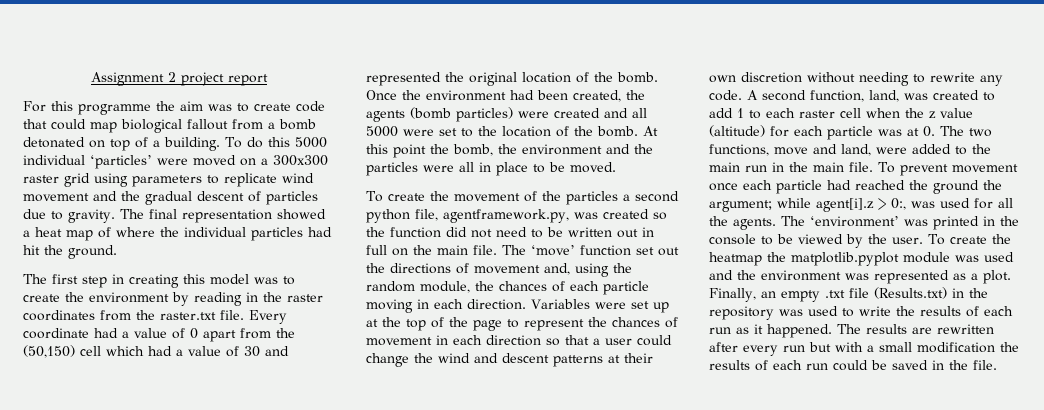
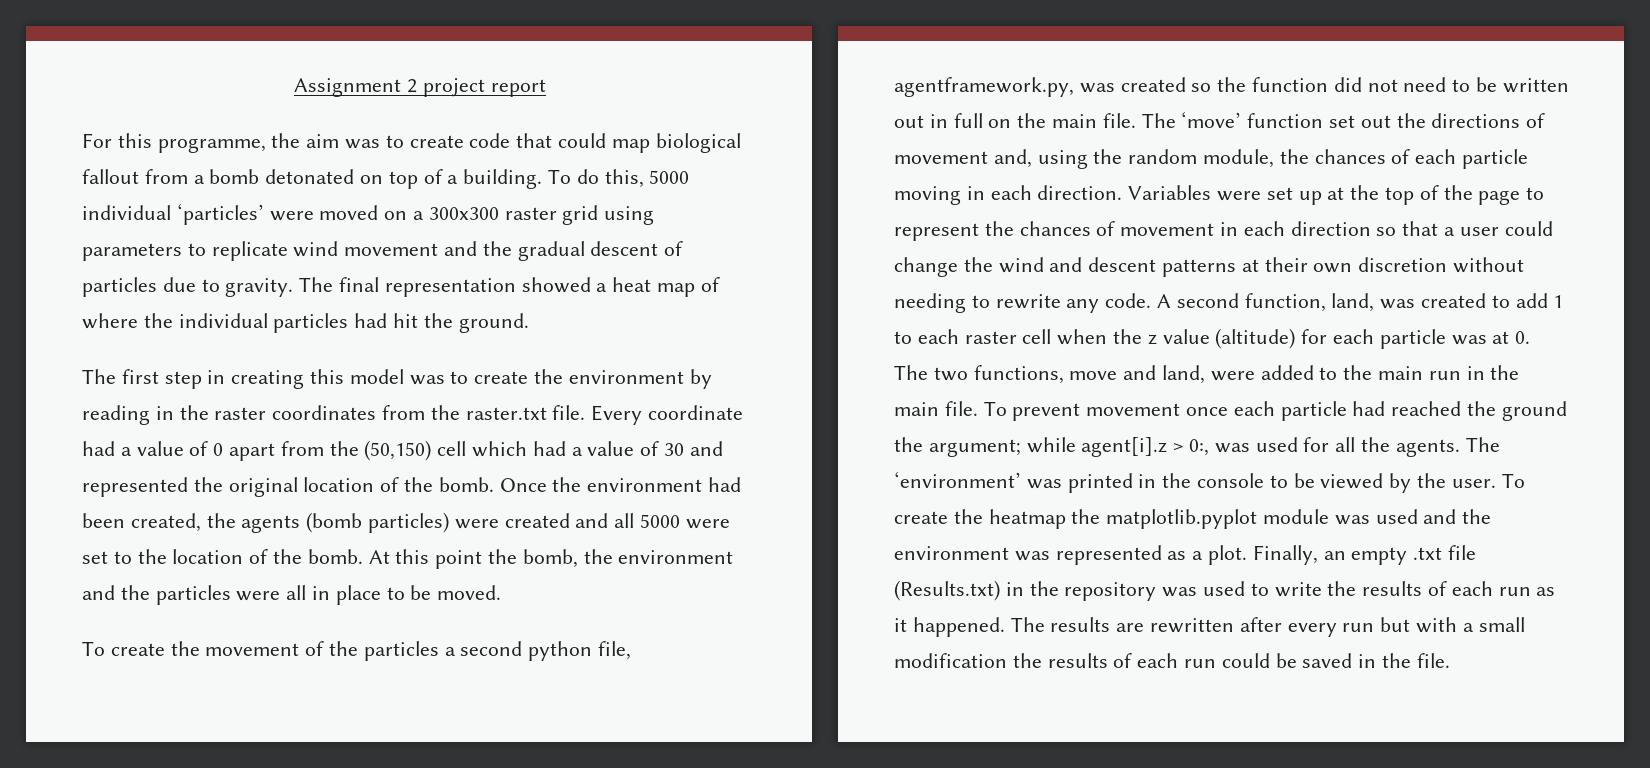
- For this programme the aim was to create code that could map biological fallout from a bomb detonated on top of a building.
+ For this programme, the aim was to create code that could map biological fallout from a bomb detonated on top of a building.
- To do this 5000 individual ‘particles’ were moved on a 300x300 raster grid using parameters to replicate wind movement and the gradual descent of particles due to gravity.
+ To do this, 5000 individual ‘particles’ were moved on a 300x300 raster grid using parameters to replicate wind movement and the gradual descent of particles due to gravity.

